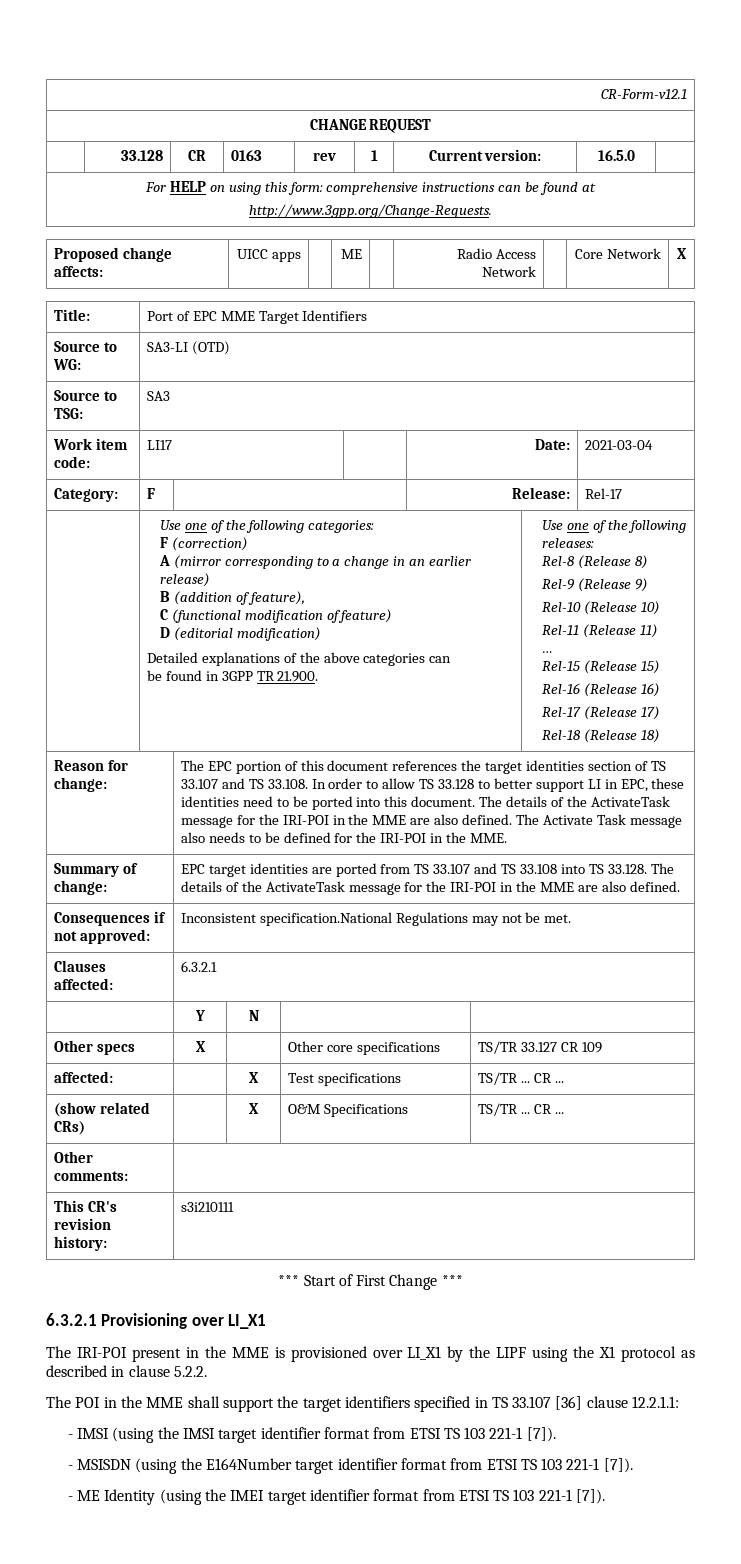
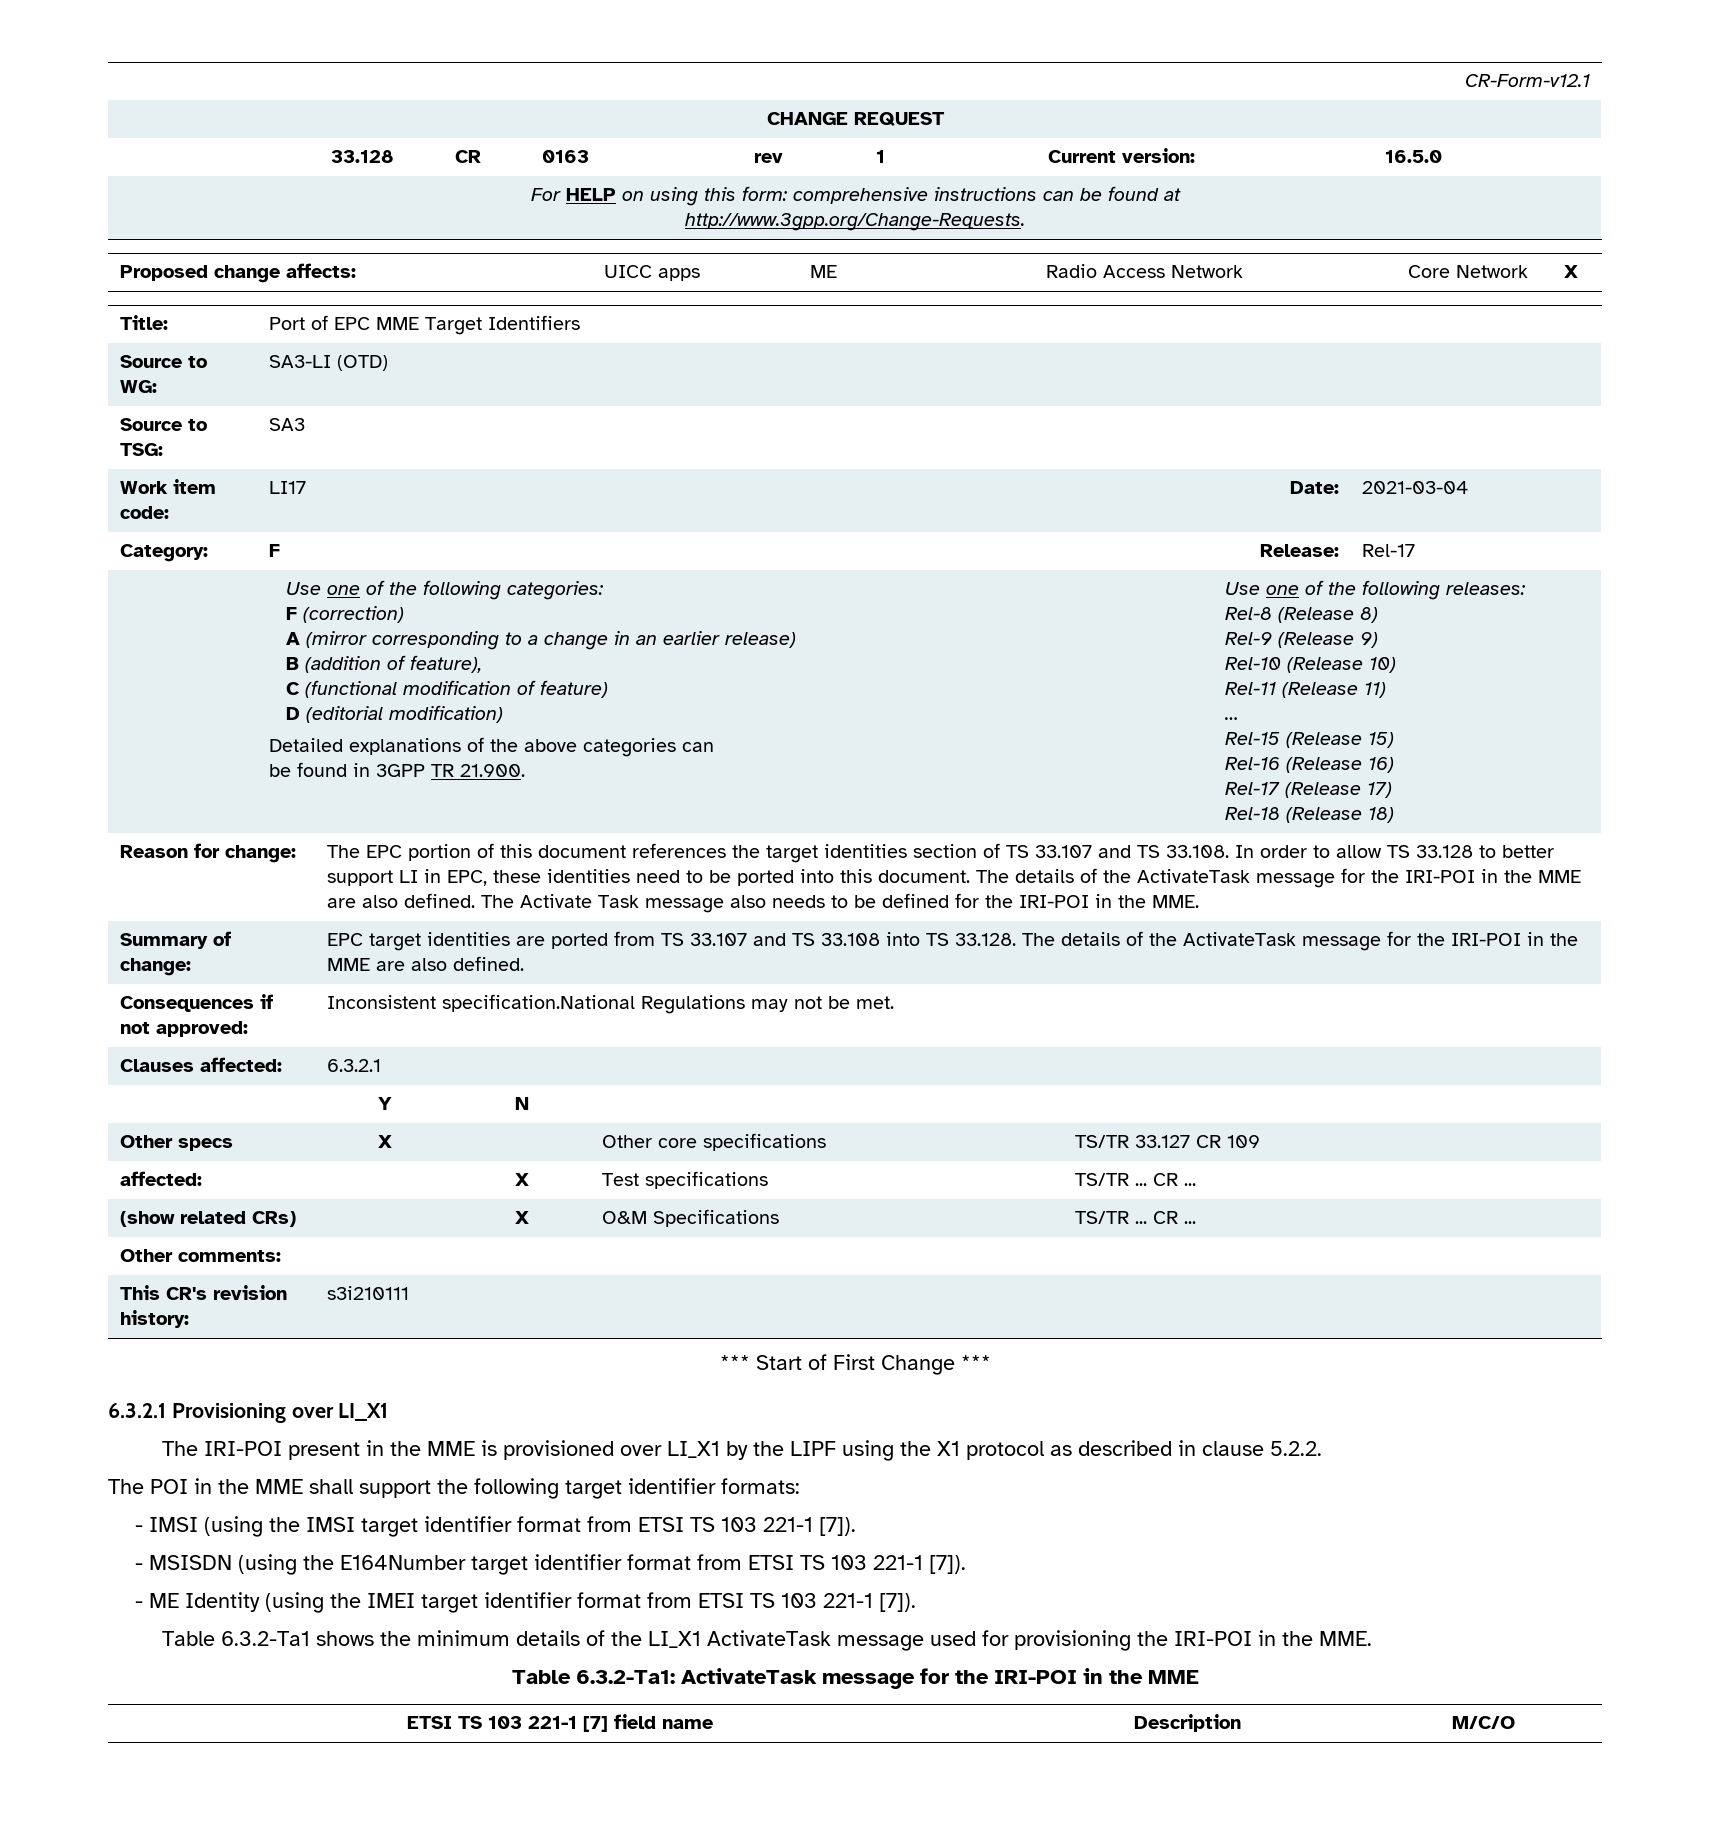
- The POI in the MME shall support the target identifiers specified in TS 33.107 [36] clause 12.2.1.1:
+ The POI in the MME shall support the following target identifier formats:
+ Table 6.3.2-Ta1 shows the minimum details of the LI_X1 ActivateTask message used for provisioning the IRI-POI in the MME.
+ Table 6.3.2-Ta1: ActivateTask message for the IRI-POI in the MME
+ ETSI TS 103 221-1 [7] field name | Description | M/C/O

